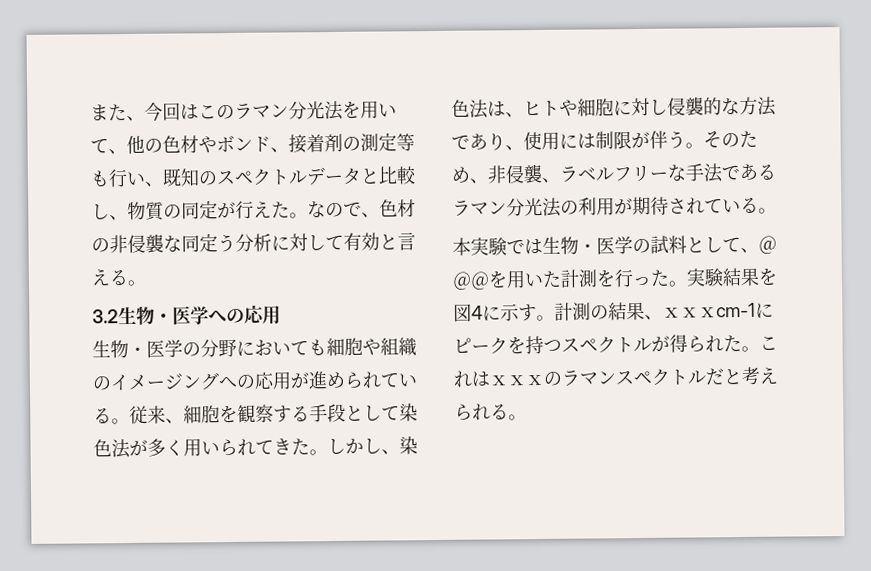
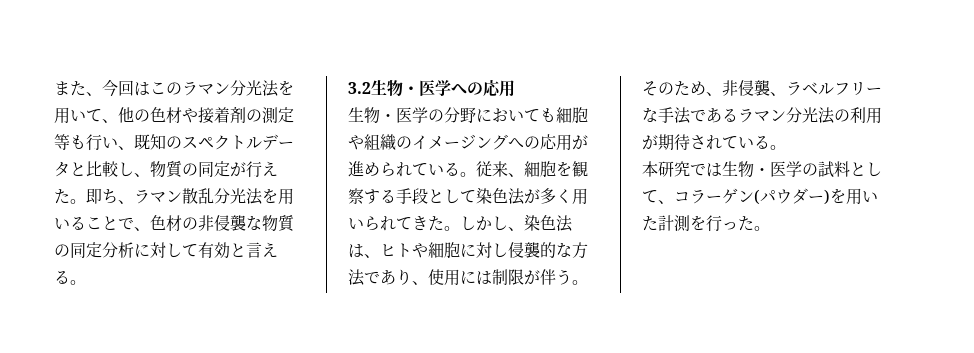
- また、今回はこのラマン分光法を用いて、他の色材やボンド、接着剤の測定等も行い、既知のスペクトルデータと比較し、物質の同定が行えた。
+ また、今回はこのラマン分光法を用いて、他の色材や接着剤の測定等も行い、既知のスペクトルデータと比較し、物質の同定が行えた。
- なので、色材の非侵襲な同定う分析に対して有効と言える。
+ 即ち、ラマン散乱分光法を用いることで、色材の非侵襲な物質の同定分析に対して有効と言える。
- 本実験では生物・医学の試料として、＠＠＠を用いた計測を行った。実験結果を図4に示す。計測の結果、ｘｘｘcm-1にピークを持つスペクトルが得られた。これはｘｘｘのラマンスペクトルだと考えられる。
+ 本研究では生物・医学の試料として、コラーゲン(パウダー)を用いた計測を行った。

